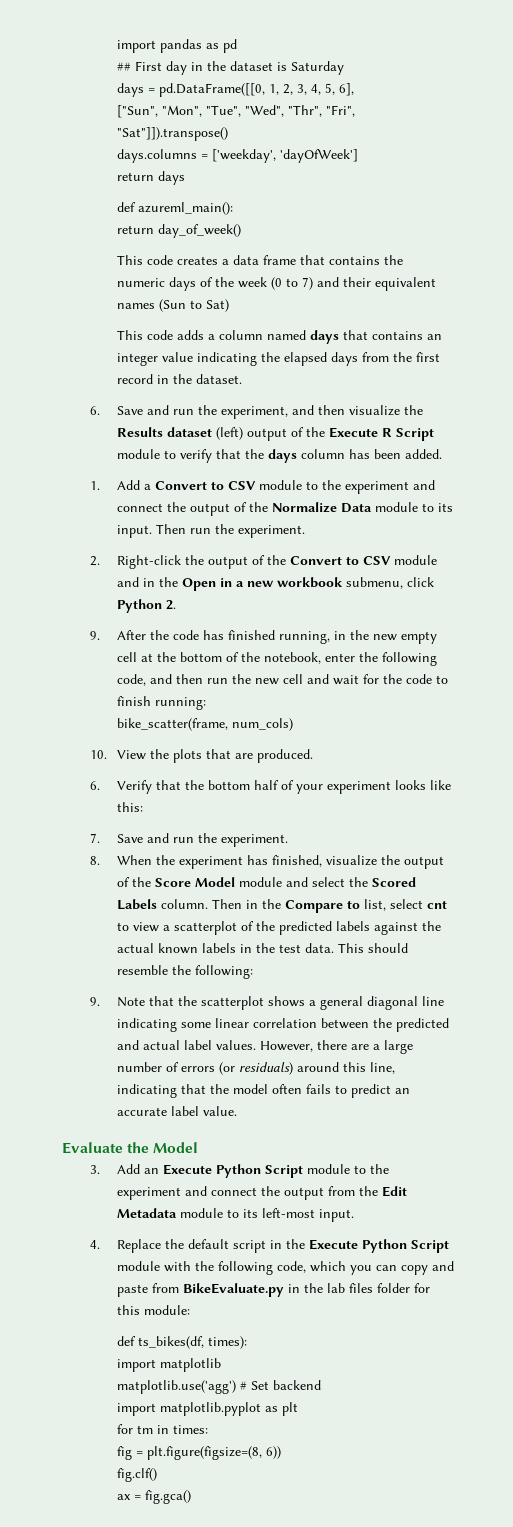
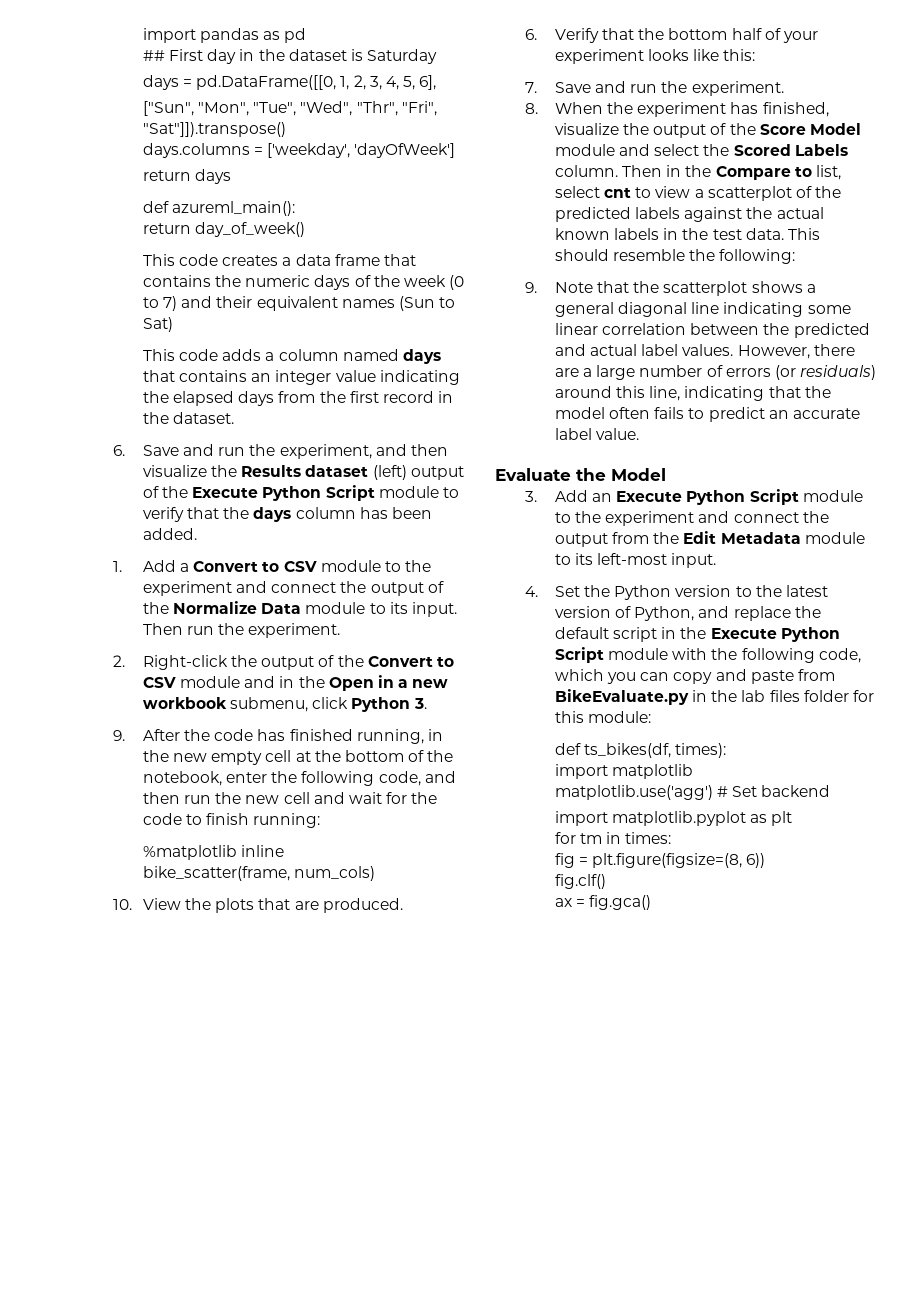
- 6. Save and run the experiment, and then visualize the Results dataset (left) output of the Execute R Script module to verify that the days column has been added.
+ 6. Save and run the experiment, and then visualize the Results dataset (left) output of the Execute Python Script module to verify that the days column has been added.
- 2. Right-click the output of the Convert to CSV module and in the Open in a new workbook submenu, click Python 2.
+ 2. Right-click the output of the Convert to CSV module and in the Open in a new workbook submenu, click Python 3.
+ %matplotlib inline
- 4. Replace the default script in the Execute Python Script module with the following code, which you can copy and paste from BikeEvaluate.py in the lab files folder for this module:
+ 4. Set the Python version to the latest version of Python, and replace the default script in the Execute Python Script module with the following code, which you can copy and paste from BikeEvaluate.py in the lab files folder for this module:

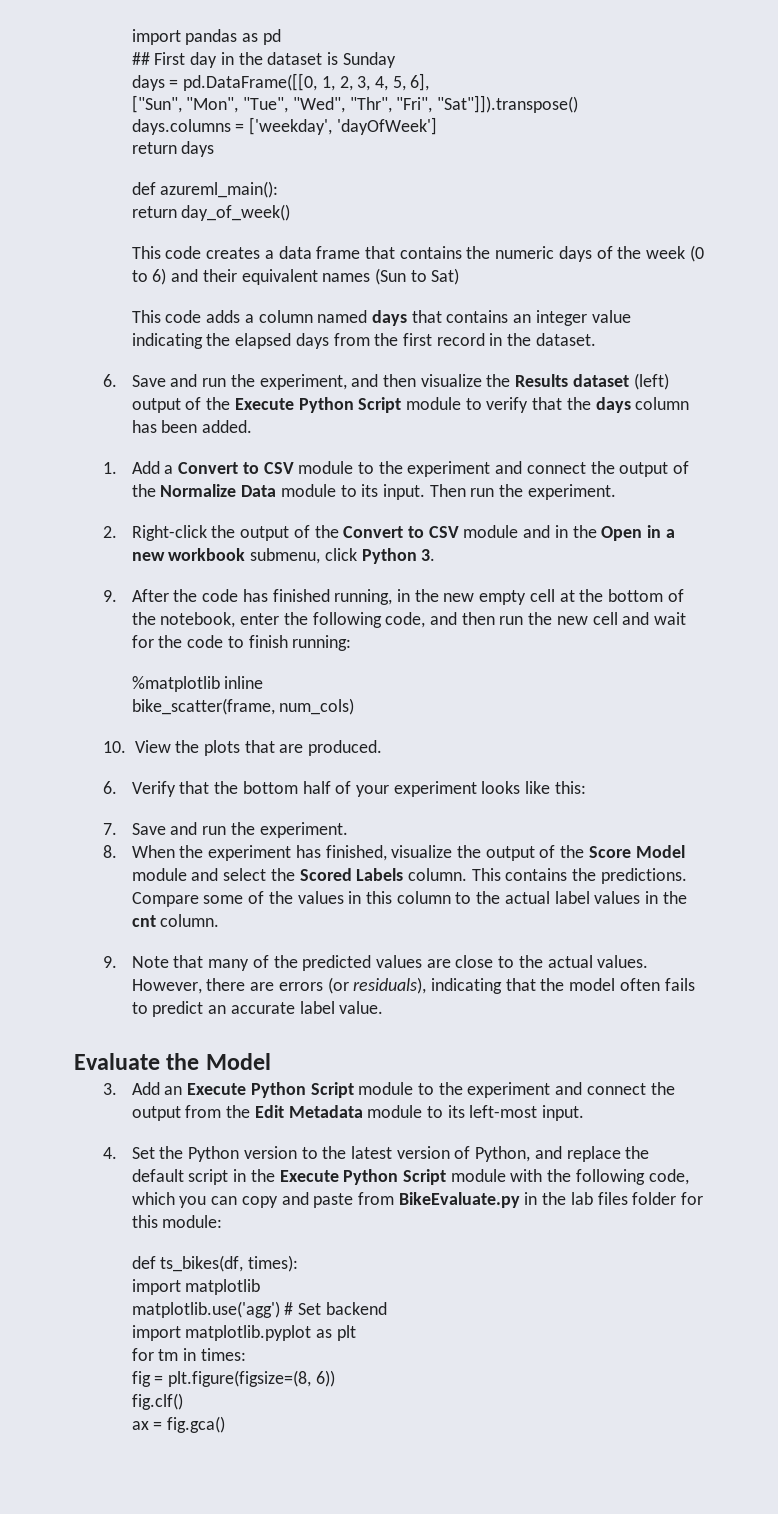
- ## First day in the dataset is Saturday
+ ## First day in the dataset is Sunday
- This code creates a data frame that contains the numeric days of the week (0 to 7) and their equivalent names (Sun to Sat)
+ This code creates a data frame that contains the numeric days of the week (0 to 6) and their equivalent names (Sun to Sat)
- Then in the Compare to list, select cnt to view a scatterplot of the predicted labels against the actual known labels in the test data. This should resemble the following:
- 9. Note that the scatterplot shows a general diagonal line indicating some linear correlation between the predicted and actual label values. However, there are a large number of errors (or residuals) around this line, indicating that the model often fails to predict an accurate label value.
+ This contains the predictions. Compare some of the values in this column to the actual label values in the cnt column.
+ 9. Note that many of the predicted values are close to the actual values. However, there are errors (or residuals), indicating that the model often fails to predict an accurate label value.

